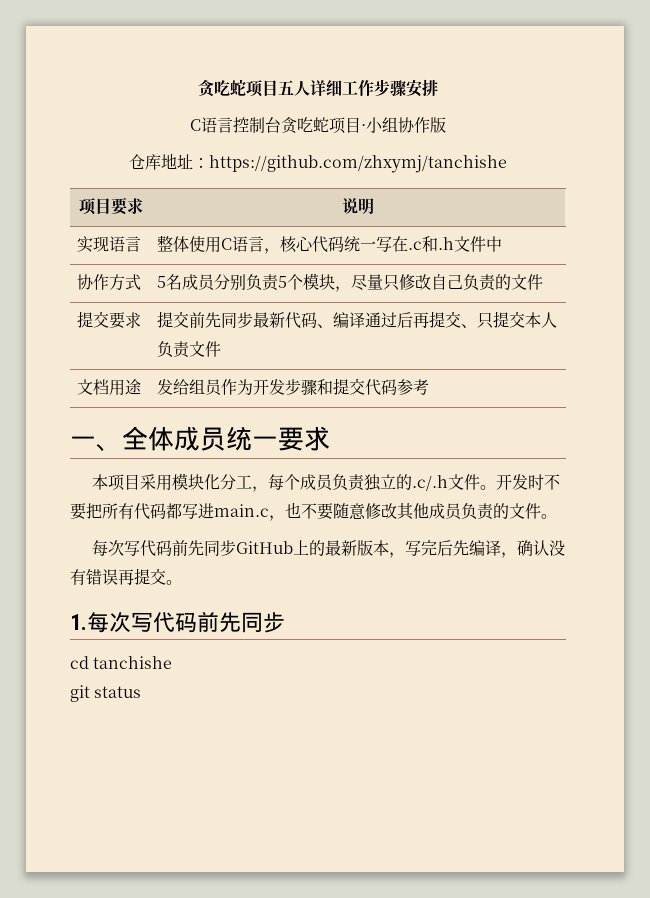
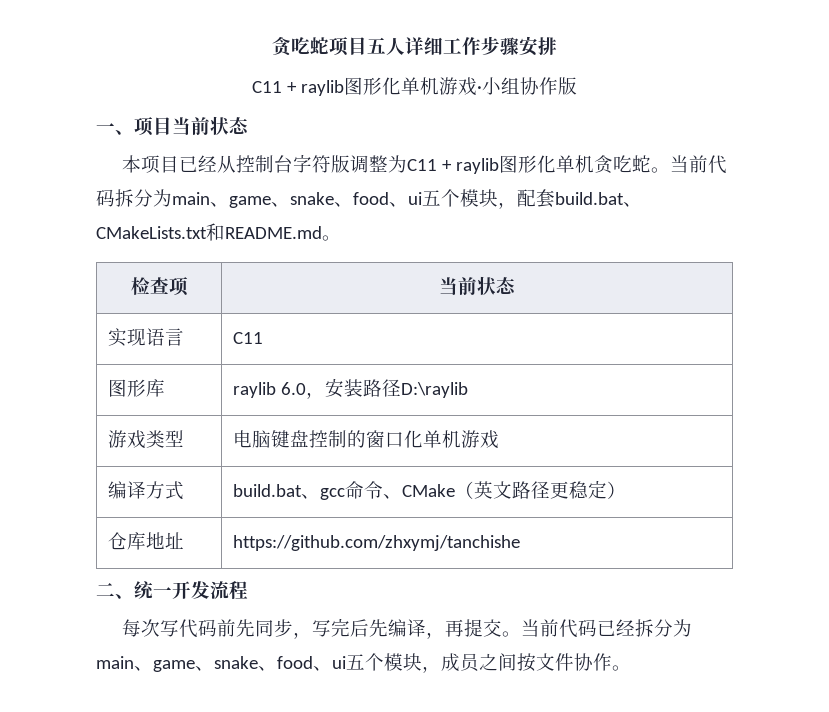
- C语言控制台贪吃蛇项目·小组协作版
- 仓库地址：https://github.com/zhxymj/tanchishe
- 项目要求 | 说明
- 实现语言 | 整体使用C语言，核心代码统一写在.c和.h文件中
- 协作方式 | 5名成员分别负责5个模块，尽量只修改自己负责的文件
- 提交要求 | 提交前先同步最新代码、编译通过后再提交、只提交本人负责文件
- 文档用途 | 发给组员作为开发步骤和提交代码参考
- 一、全体成员统一要求
- 本项目采用模块化分工，每个成员负责独立的.c/.h文件。开发时不要把所有代码都写进main.c，也不要随意修改其他成员负责的文件。
- 每次写代码前先同步GitHub上的最新版本，写完后先编译，确认没有错误再提交。
- 1.每次写代码前先同步
- cd tanchishe
- git status
+ C11 + raylib图形化单机游戏·小组协作版
+ 一、项目当前状态
+ 本项目已经从控制台字符版调整为C11 + raylib图形化单机贪吃蛇。当前代码拆分为main、game、snake、food、ui五个模块，配套build.bat、CMakeLists.txt和README.md。
+ 检查项 | 当前状态
+ 实现语言 | C11
+ 图形库 | raylib 6.0，安装路径D:\raylib
+ 游戏类型 | 电脑键盘控制的窗口化单机游戏
+ 编译方式 | build.bat、gcc命令、CMake（英文路径更稳定）
+ 仓库地址 | https://github.com/zhxymj/tanchishe
+ 二、统一开发流程
+ 每次写代码前先同步，写完后先编译，再提交。当前代码已经拆分为main、game、snake、food、ui五个模块，成员之间按文件协作。

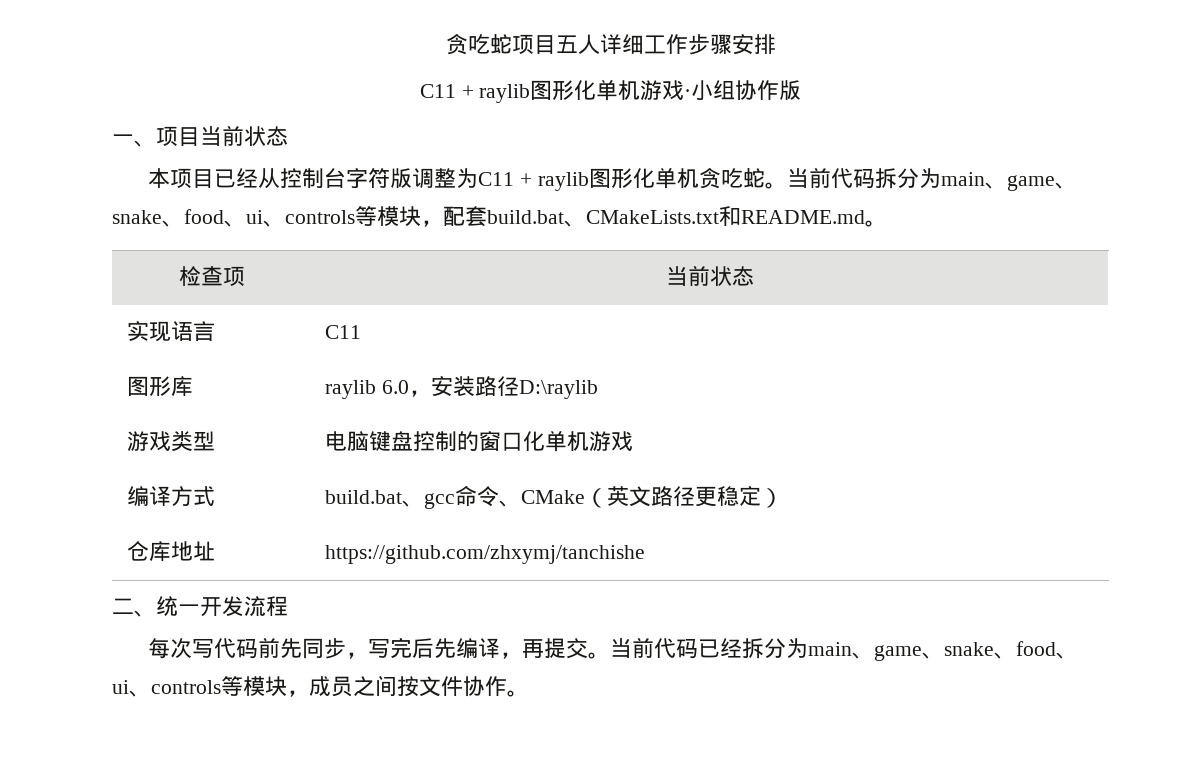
- 当前代码拆分为main、game、snake、food、ui五个模块，配套build.bat、CMakeLists.txt和README.md。
+ 当前代码拆分为main、game、snake、food、ui、controls等模块，配套build.bat、CMakeLists.txt和README.md。
- 当前代码已经拆分为main、game、snake、food、ui五个模块，成员之间按文件协作。
+ 当前代码已经拆分为main、game、snake、food、ui、controls等模块，成员之间按文件协作。

